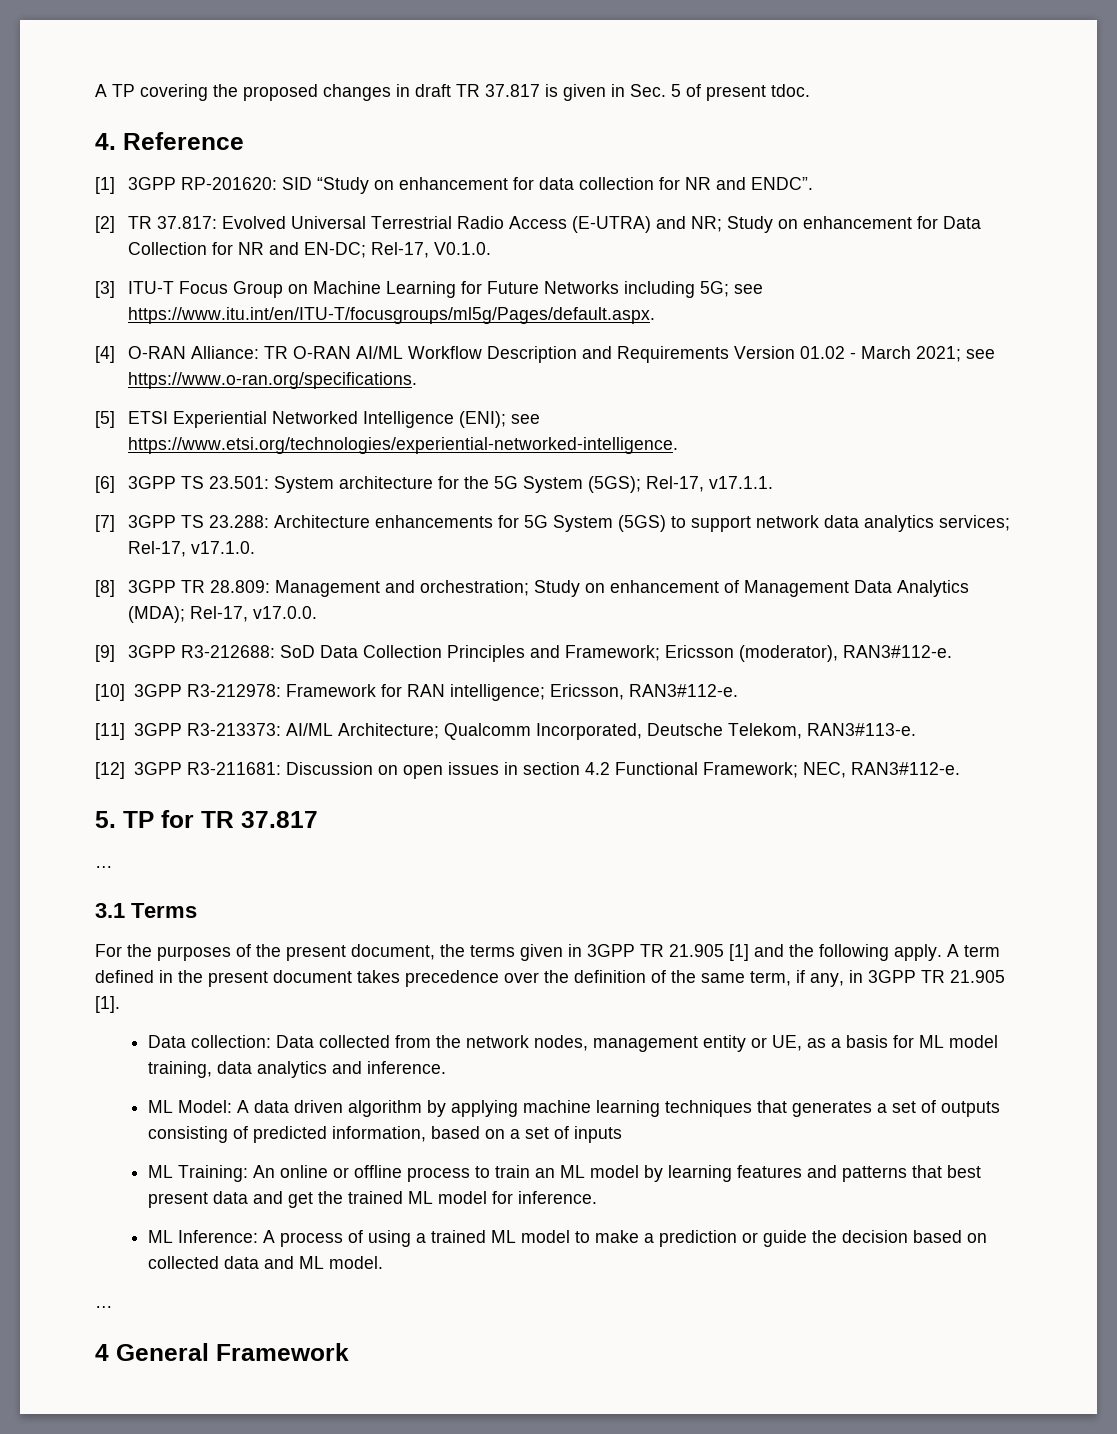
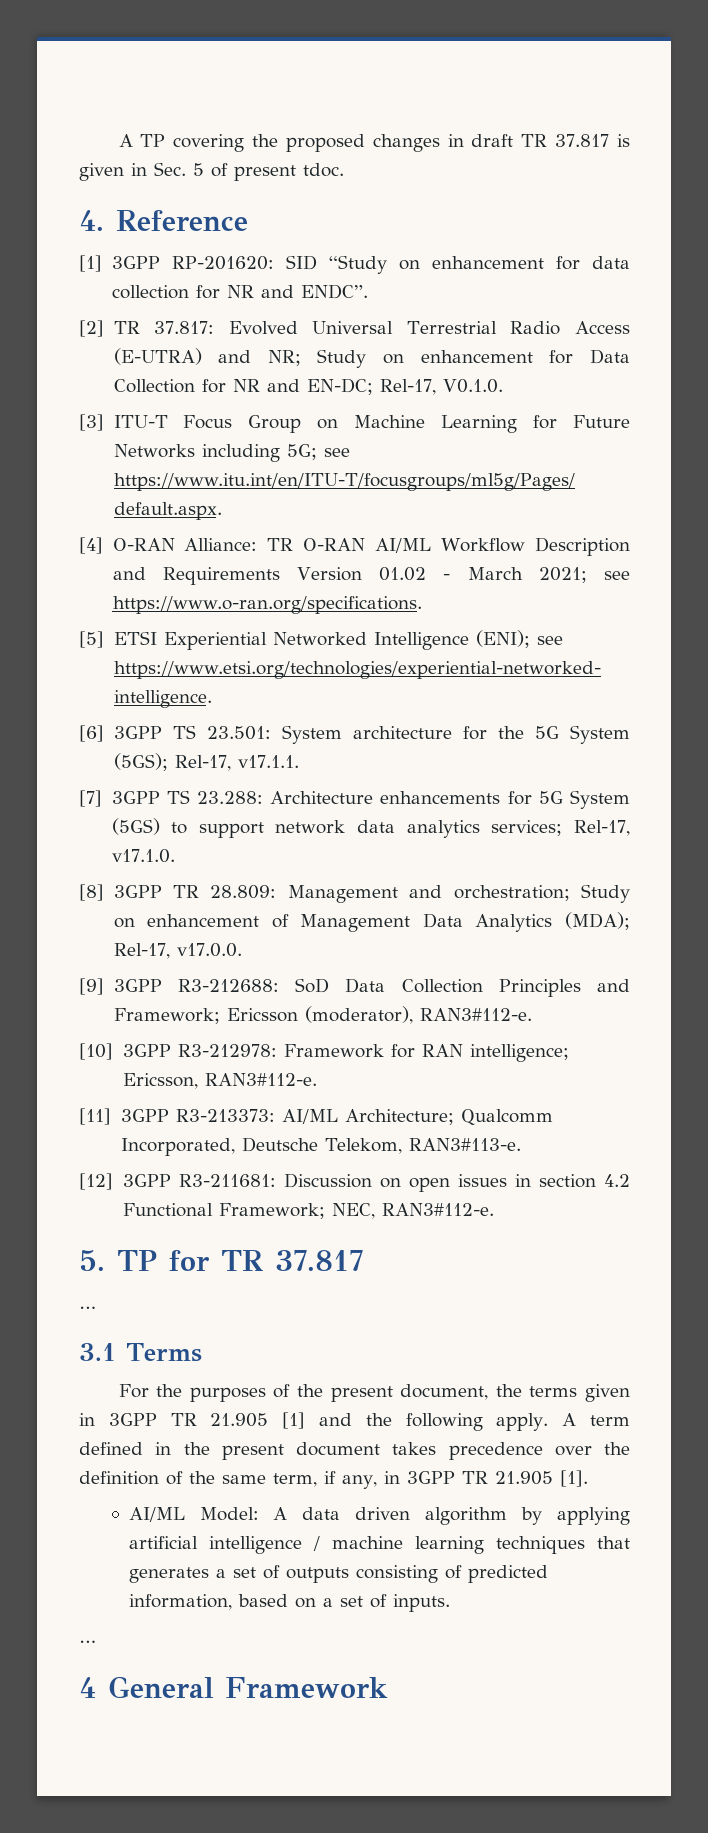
- Data collection: Data collected from the network nodes, management entity or UE, as a basis for ML model training, data analytics and inference.
- ML Model: A data driven algorithm by applying machine learning techniques that generates a set of outputs consisting of predicted information, based on a set of inputs
- ML Training: An online or offline process to train an ML model by learning features and patterns that best present data and get the trained ML model for inference.
- ML Inference: A process of using a trained ML model to make a prediction or guide the decision based on collected data and ML model.
+ AI/ML Model: A data driven algorithm by applying artificial intelligence / machine learning techniques that generates a set of outputs consisting of predicted information, based on a set of inputs.

